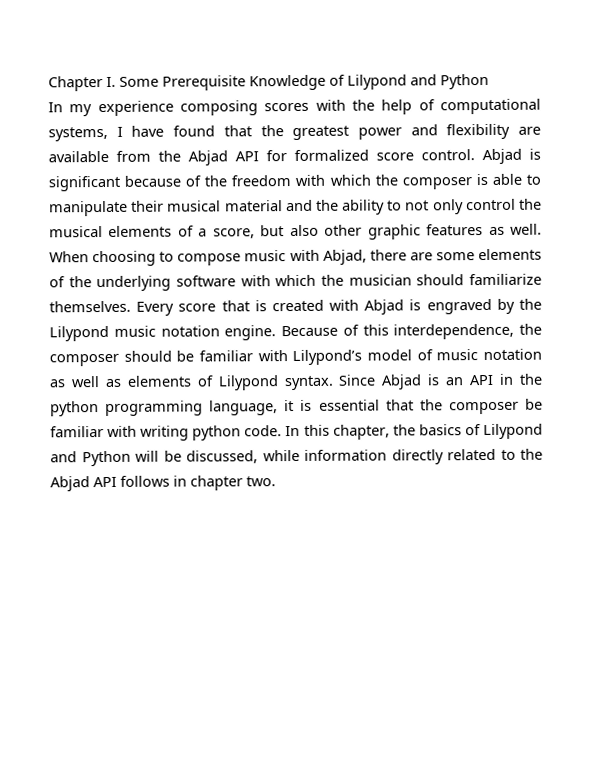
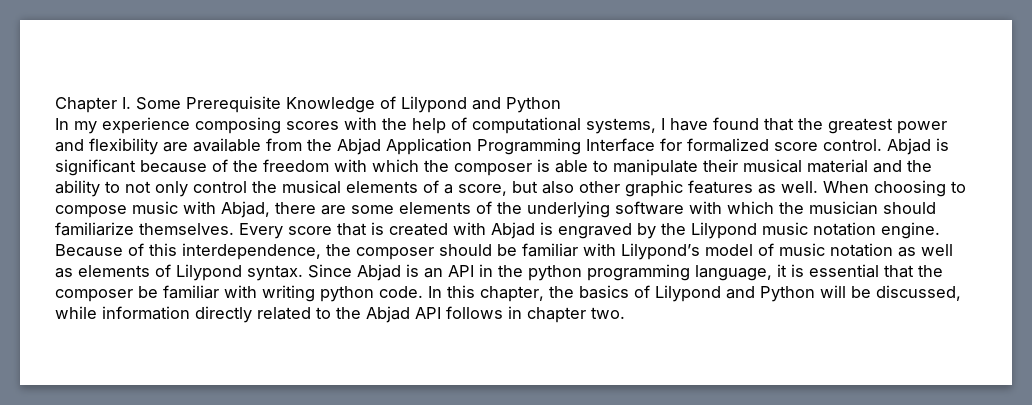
- In my experience composing scores with the help of computational systems, I have found that the greatest power and flexibility are available from the Abjad API for formalized score control.
+ In my experience composing scores with the help of computational systems, I have found that the greatest power and flexibility are available from the Abjad Application Programming Interface for formalized score control.

